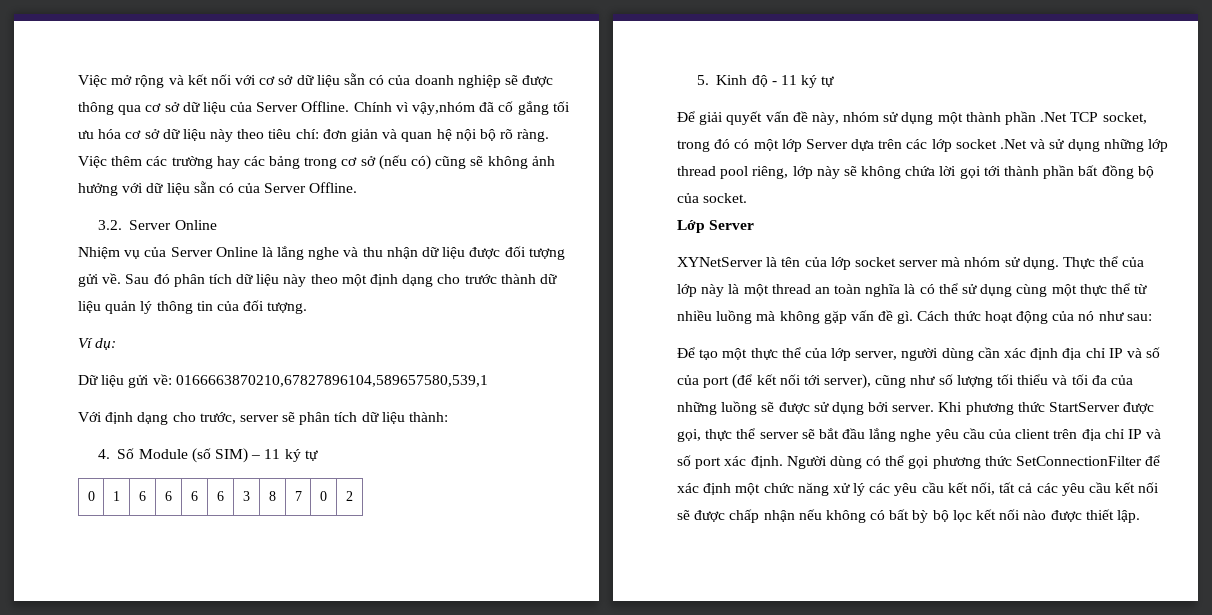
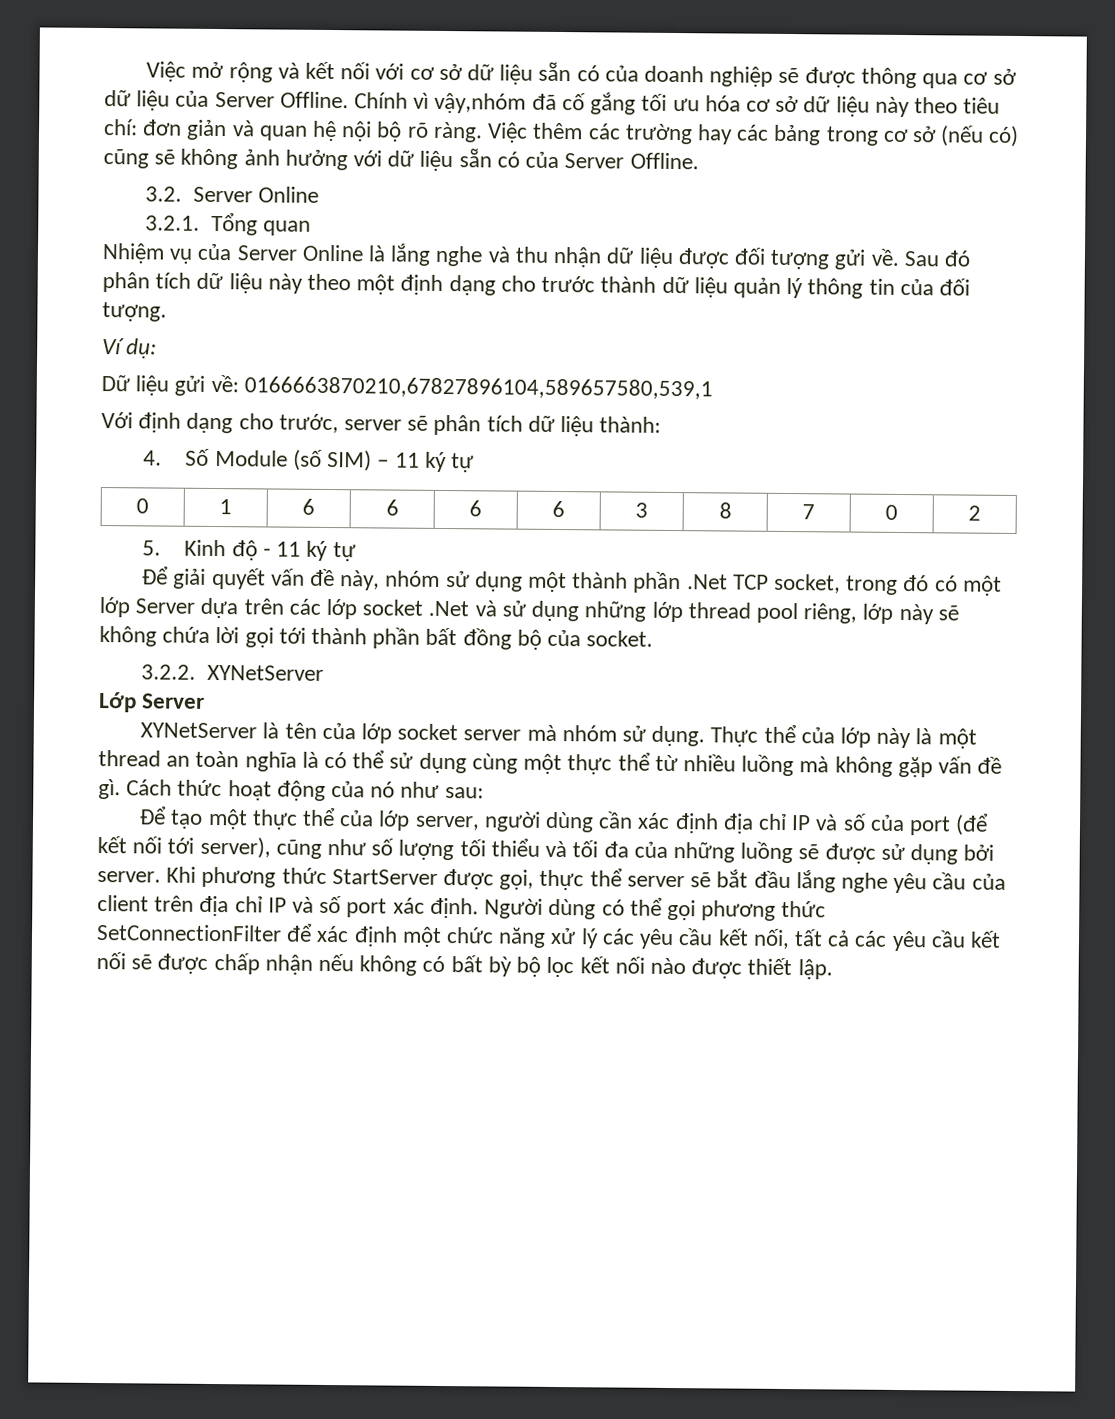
+ 3.2.1. Tổng quan
+ 3.2.2. XYNetServer

